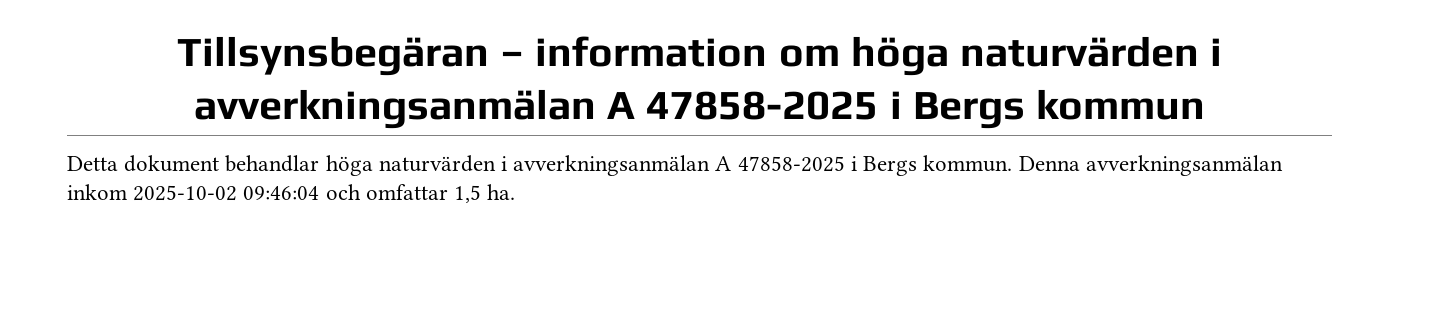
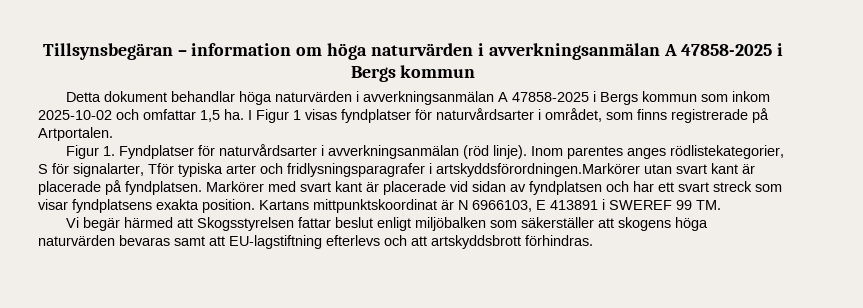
- Detta dokument behandlar höga naturvärden i avverkningsanmälan A 47858-2025 i Bergs kommun. Denna avverkningsanmälan inkom 2025-10-02 09:46:04 och omfattar 1,5 ha.
+ Detta dokument behandlar höga naturvärden i avverkningsanmälan A 47858-2025 i Bergs kommun som inkom 2025-10-02 och omfattar 1,5 ha.
+ I Figur 1 visas fyndplatser för naturvårdsarter i området, som finns registrerade på Artportalen.
+ Figur 1. Fyndplatser för naturvårdsarter i avverkningsanmälan (röd linje). Inom parentes anges rödlistekategorier, S för signalarter, Tför typiska arter och fridlysningsparagrafer i artskyddsförordningen.Markörer utan svart kant är placerade på fyndplatsen. Markörer med svart kant är placerade vid sidan av fyndplatsen och har ett svart streck som visar fyndplatsens exakta position. Kartans mittpunktskoordinat är N 6966103, E 413891 i SWEREF 99 TM.
+ Vi begär härmed att Skogsstyrelsen fattar beslut enligt miljöbalken som säkerställer att skogens höga naturvärden bevaras samt att EU-lagstiftning efterlevs och att artskyddsbrott förhindras.

